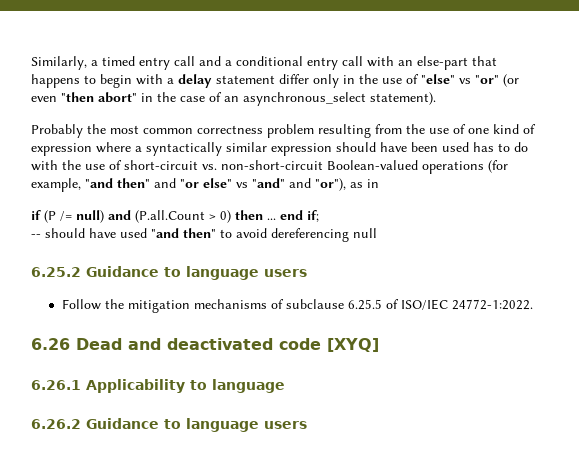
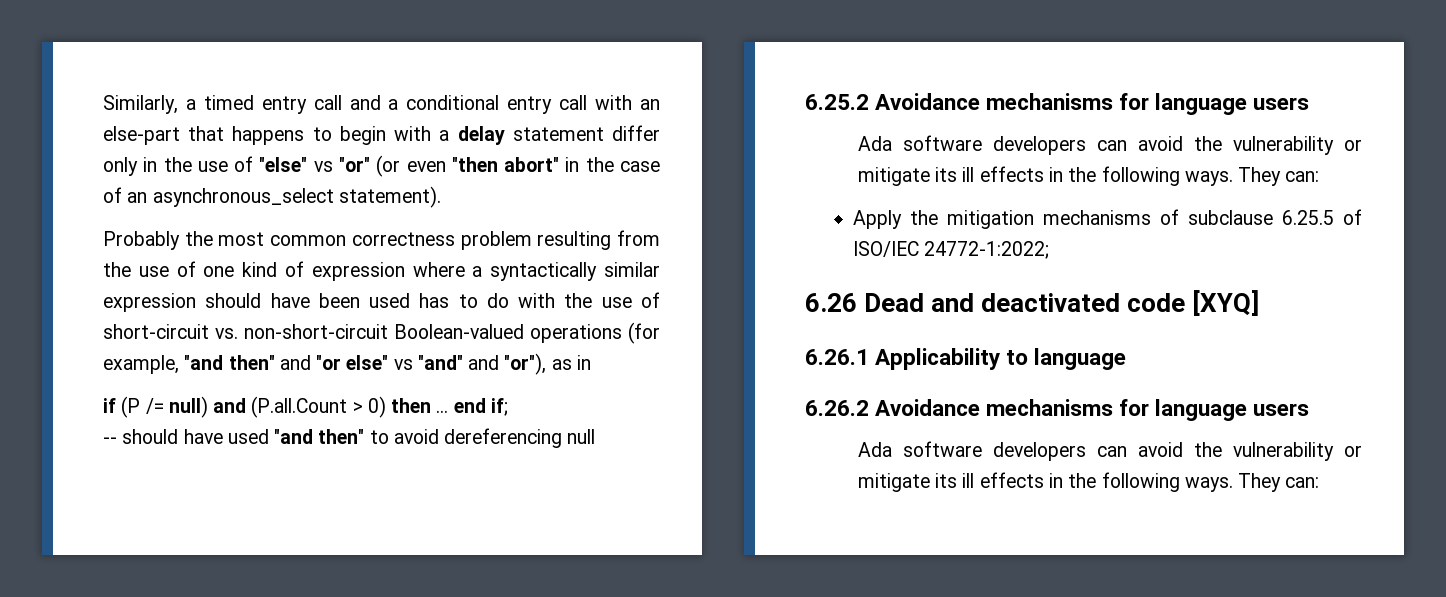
- 6.25.2 Guidance to language users
- Follow the mitigation mechanisms of subclause 6.25.5 of ISO/IEC 24772-1:2022.
+ 6.25.2 Avoidance mechanisms for language users
+ Ada software developers can avoid the vulnerability or mitigate its ill effects in the following ways. They can:
+ Apply the mitigation mechanisms of subclause 6.25.5 of ISO/IEC 24772-1:2022;
- 6.26.2 Guidance to language users
+ 6.26.2 Avoidance mechanisms for language users
+ Ada software developers can avoid the vulnerability or mitigate its ill effects in the following ways. They can:

